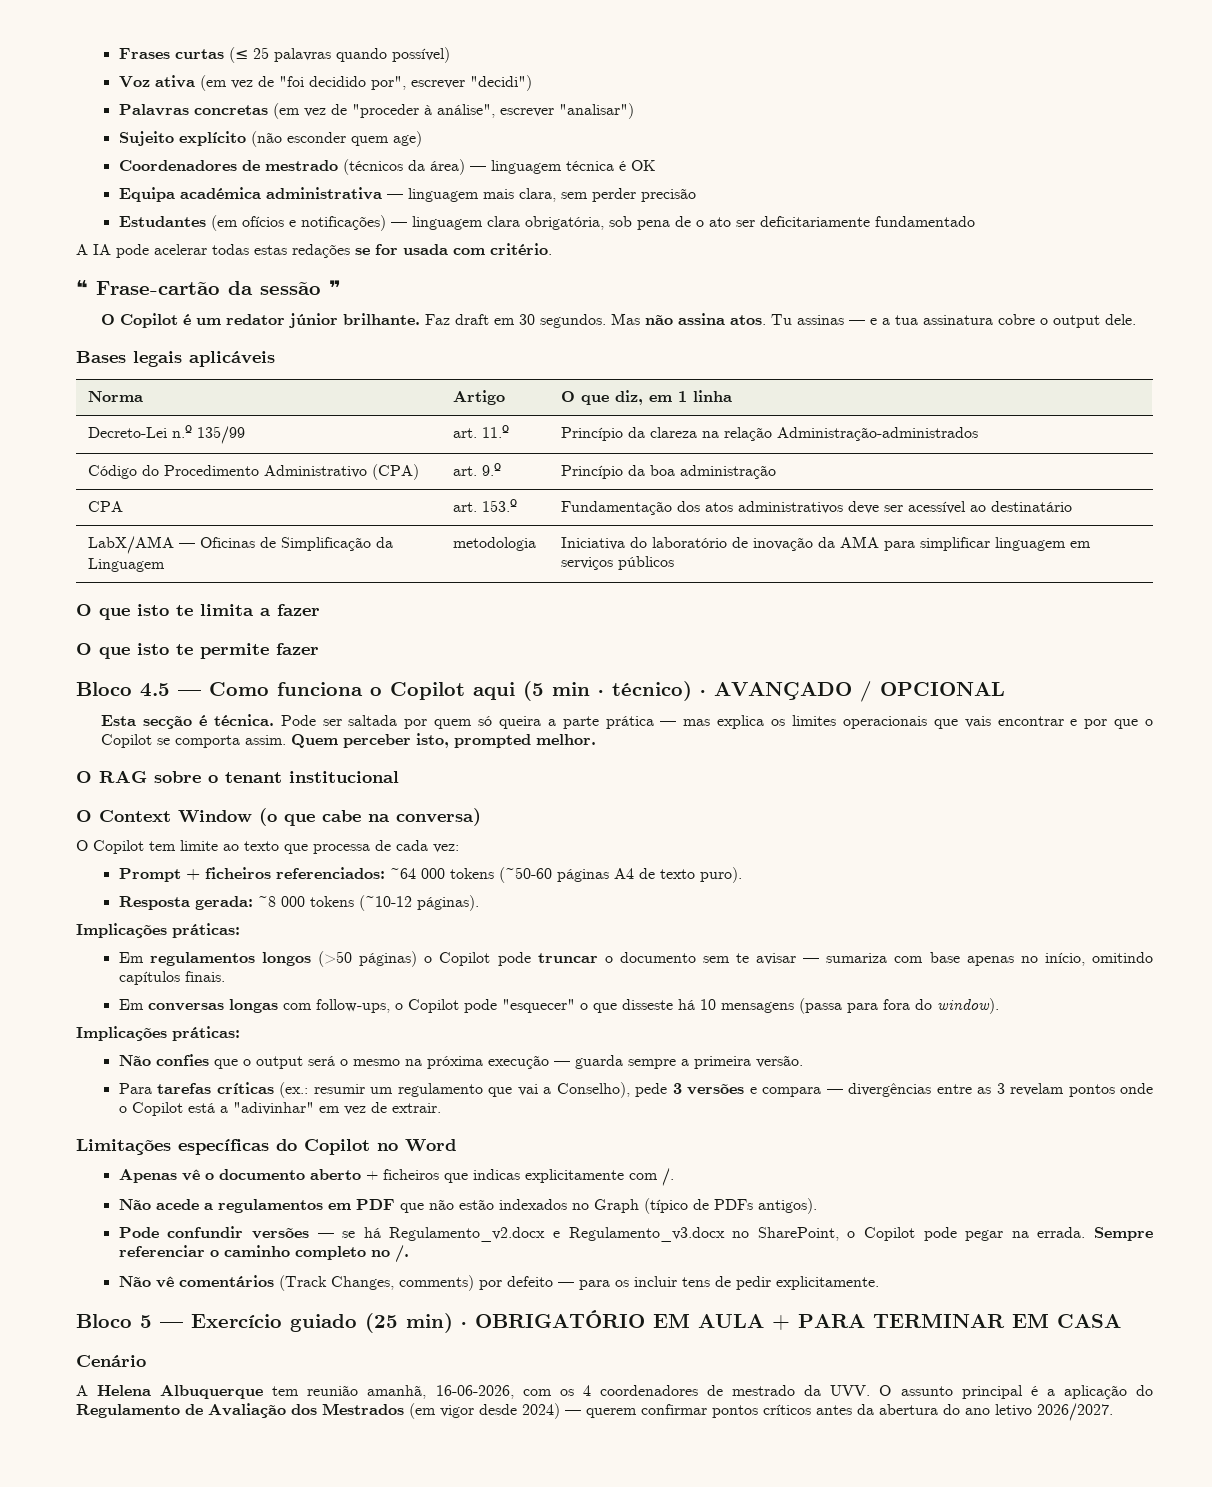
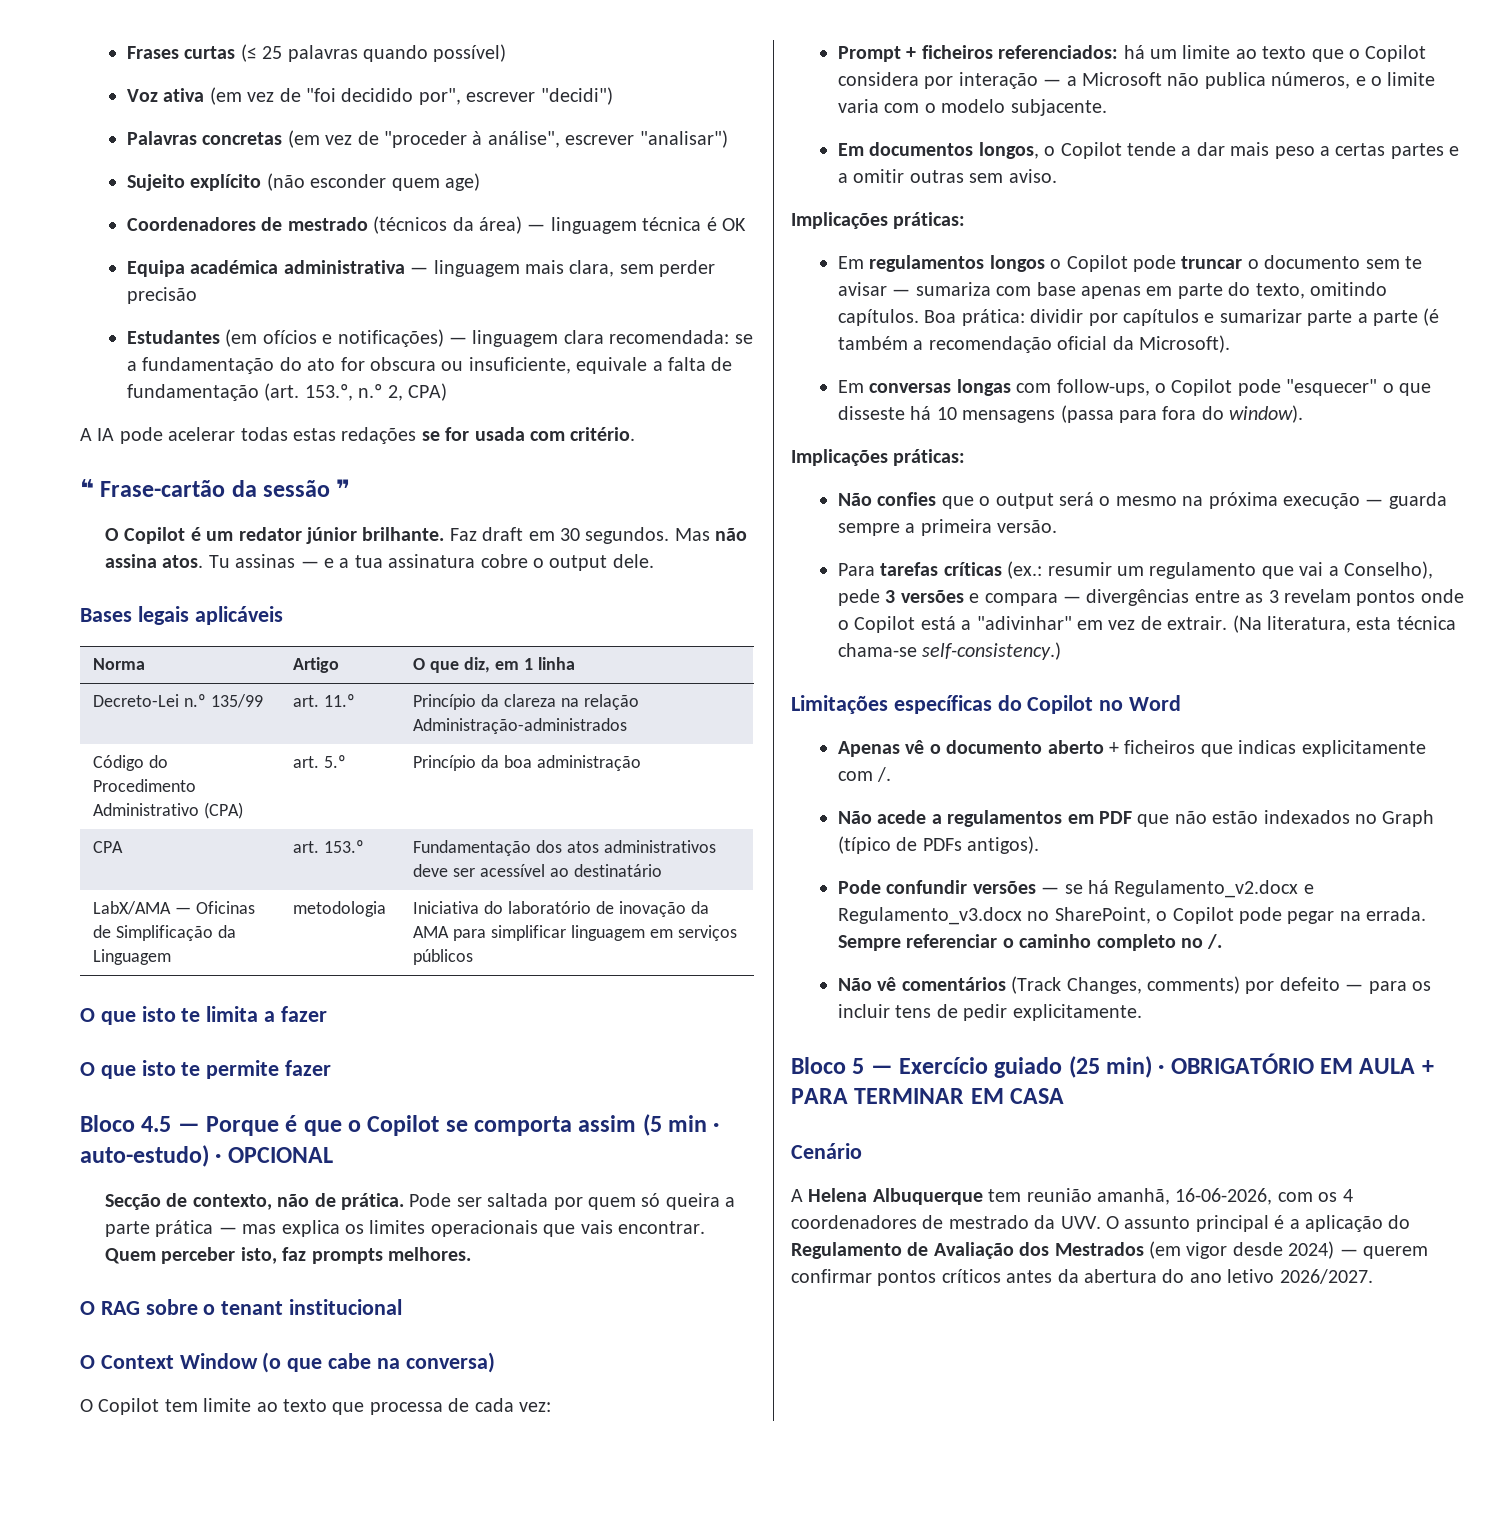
- Estudantes (em ofícios e notificações) — linguagem clara obrigatória, sob pena de o ato ser deficitariamente fundamentado
+ Estudantes (em ofícios e notificações) — linguagem clara recomendada: se a fundamentação do ato for obscura ou insuficiente, equivale a falta de fundamentação (art. 153.º, n.º 2, CPA)
- Código do Procedimento Administrativo (CPA) | art. 9.º | Princípio da boa administração
+ Código do Procedimento Administrativo (CPA) | art. 5.º | Princípio da boa administração
- Bloco 4.5 — Como funciona o Copilot aqui (5 min · técnico) · AVANÇADO / OPCIONAL
- Esta secção é técnica.
+ Bloco 4.5 — Porque é que o Copilot se comporta assim (5 min · auto-estudo) · OPCIONAL
+ Secção de contexto, não de prática.
- Pode ser saltada por quem só queira a parte prática — mas explica os limites operacionais que vais encontrar e por que o Copilot se comporta assim. Quem perceber isto, prompted melhor.
+ Pode ser saltada por quem só queira a parte prática — mas explica os limites operacionais que vais encontrar. Quem perceber isto, faz prompts melhores.
- Prompt + ficheiros referenciados: ~64 000 tokens (~50-60 páginas A4 de texto puro).
- Resposta gerada: ~8 000 tokens (~10-12 páginas).
+ Prompt + ficheiros referenciados: há um limite ao texto que o Copilot considera por interação — a Microsoft não publica números, e o limite varia com o modelo subjacente.
+ Em documentos longos, o Copilot tende a dar mais peso a certas partes e a omitir outras sem aviso.
- Em regulamentos longos (>50 páginas) o Copilot pode truncar o documento sem te avisar — sumariza com base apenas no início, omitindo capítulos finais.
+ Em regulamentos longos o Copilot pode truncar o documento sem te avisar — sumariza com base apenas em parte do texto, omitindo capítulos. Boa prática: dividir por capítulos e sumarizar parte a parte (é também a recomendação oficial da Microsoft).
+ (Na literatura, esta técnica chama-se self-consistency.)

